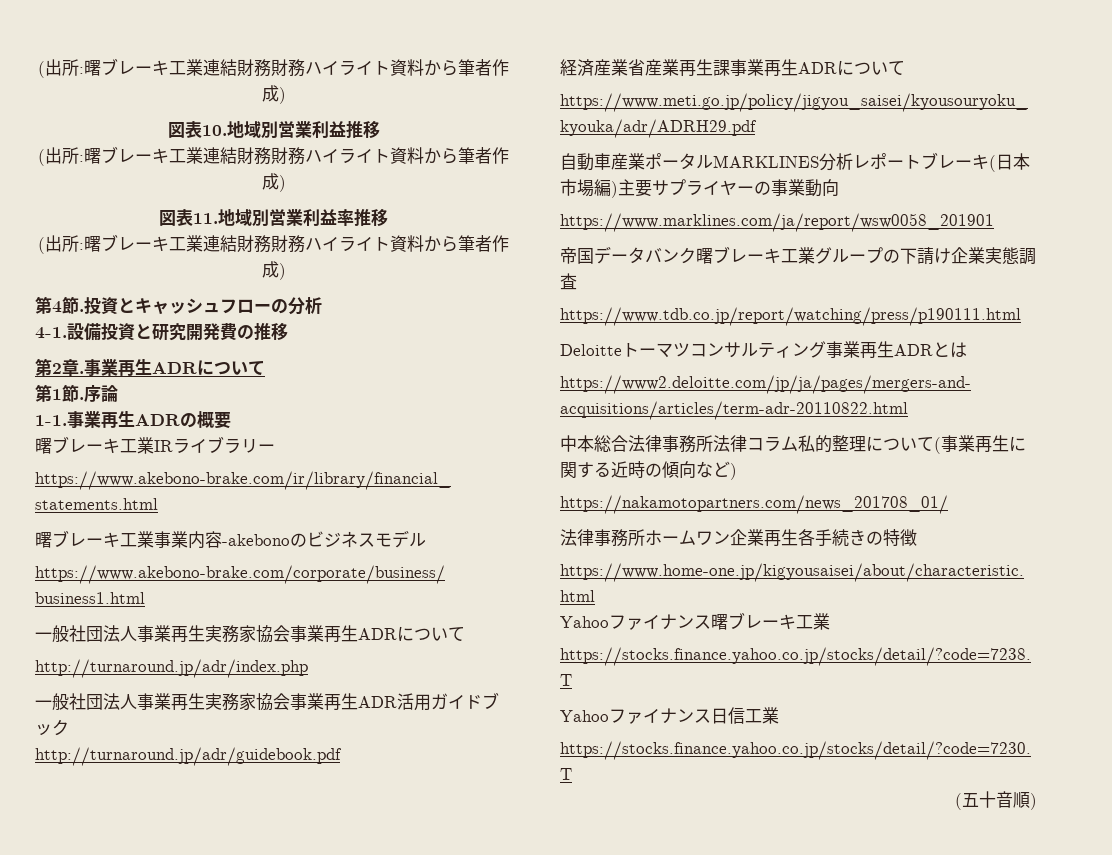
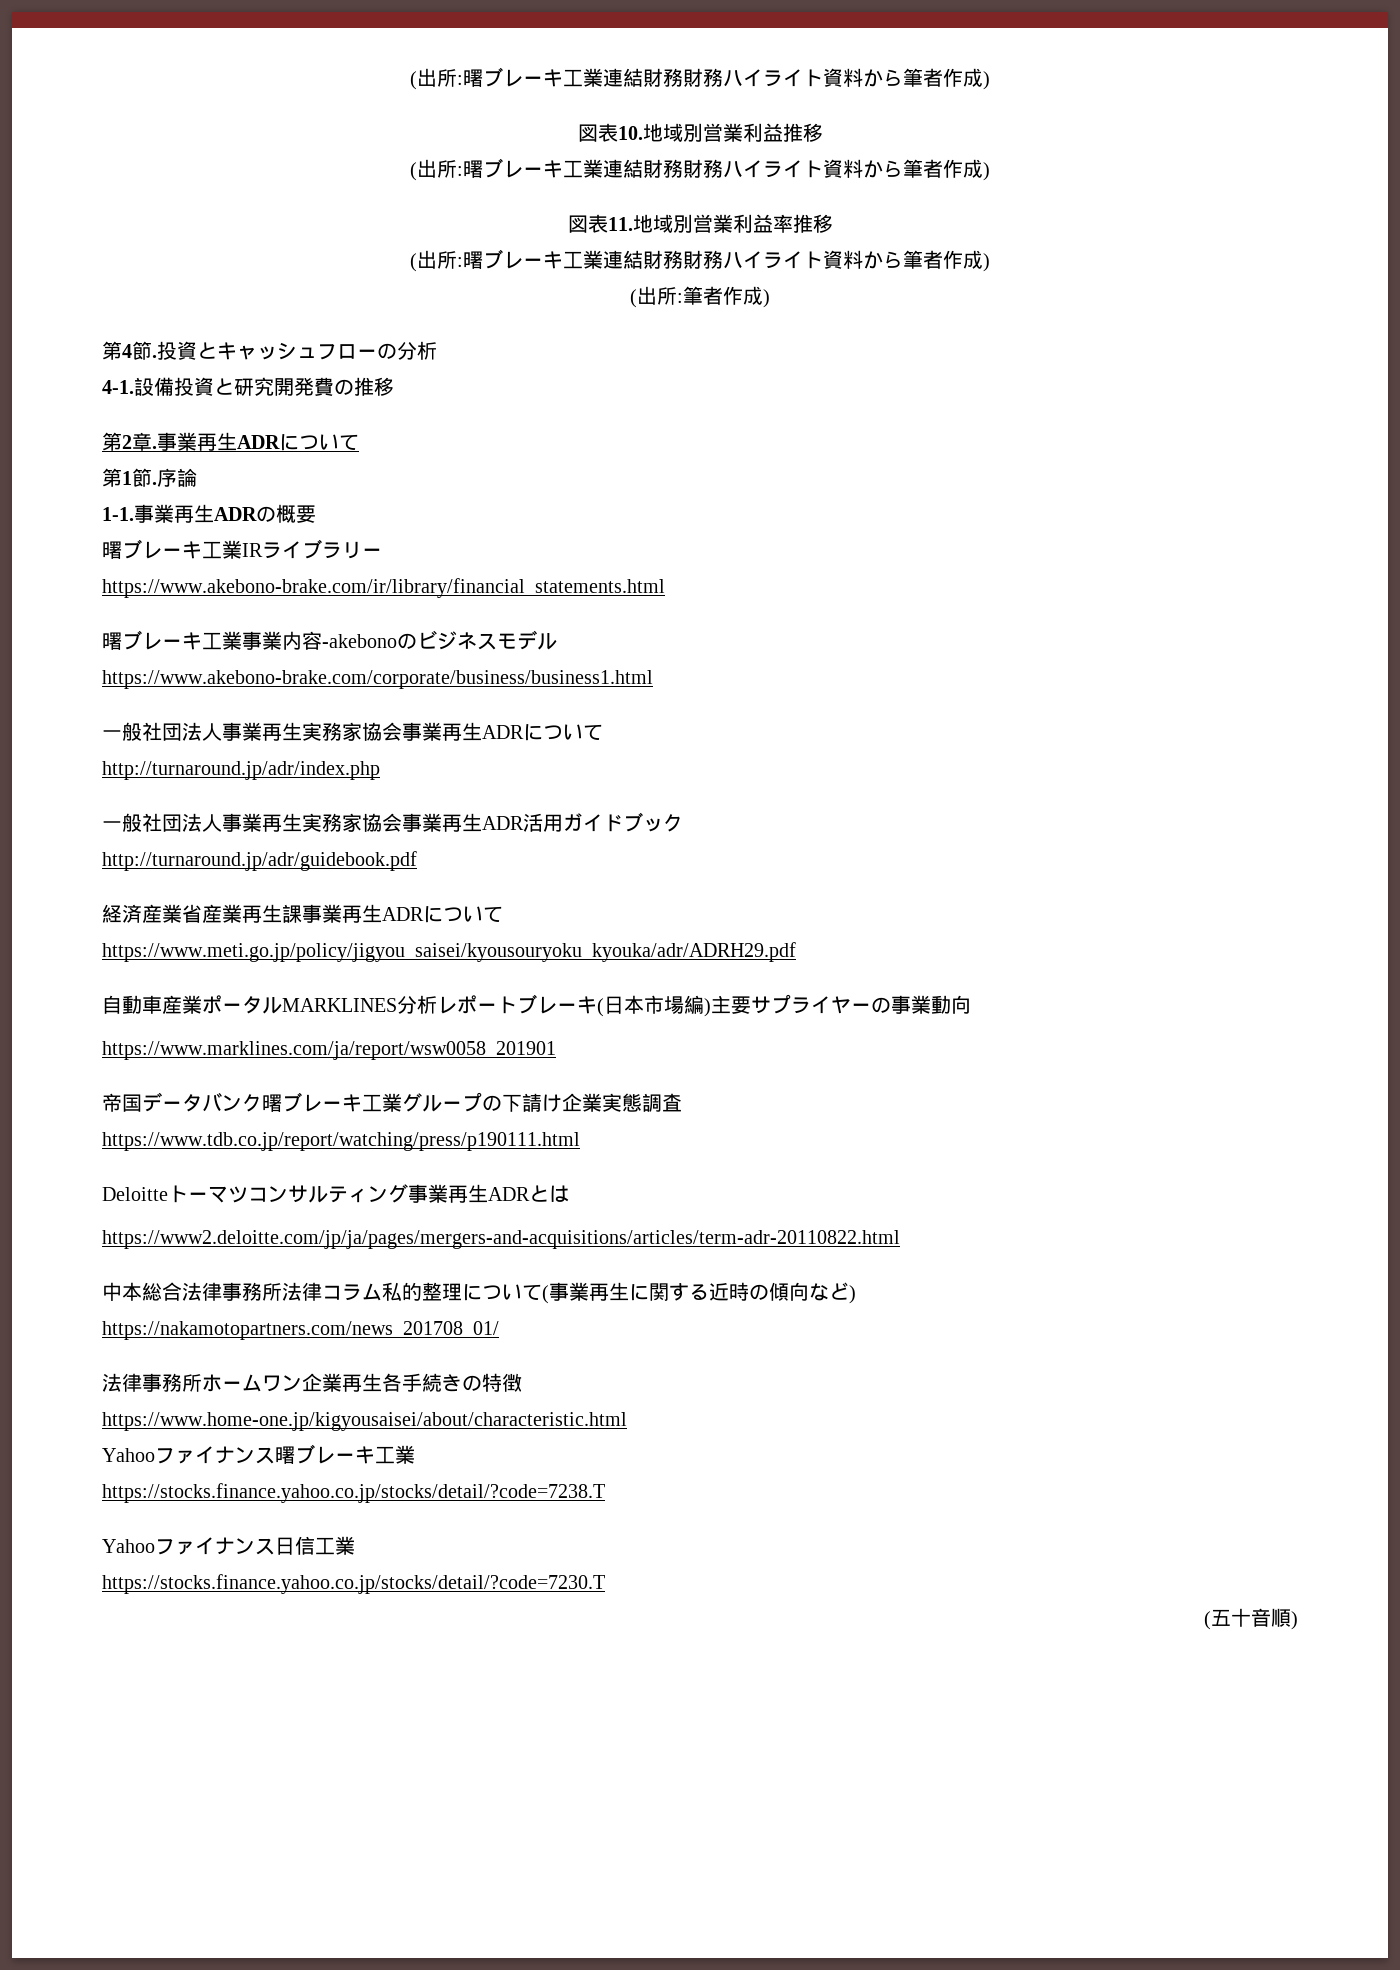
+ (出所:筆者作成)

